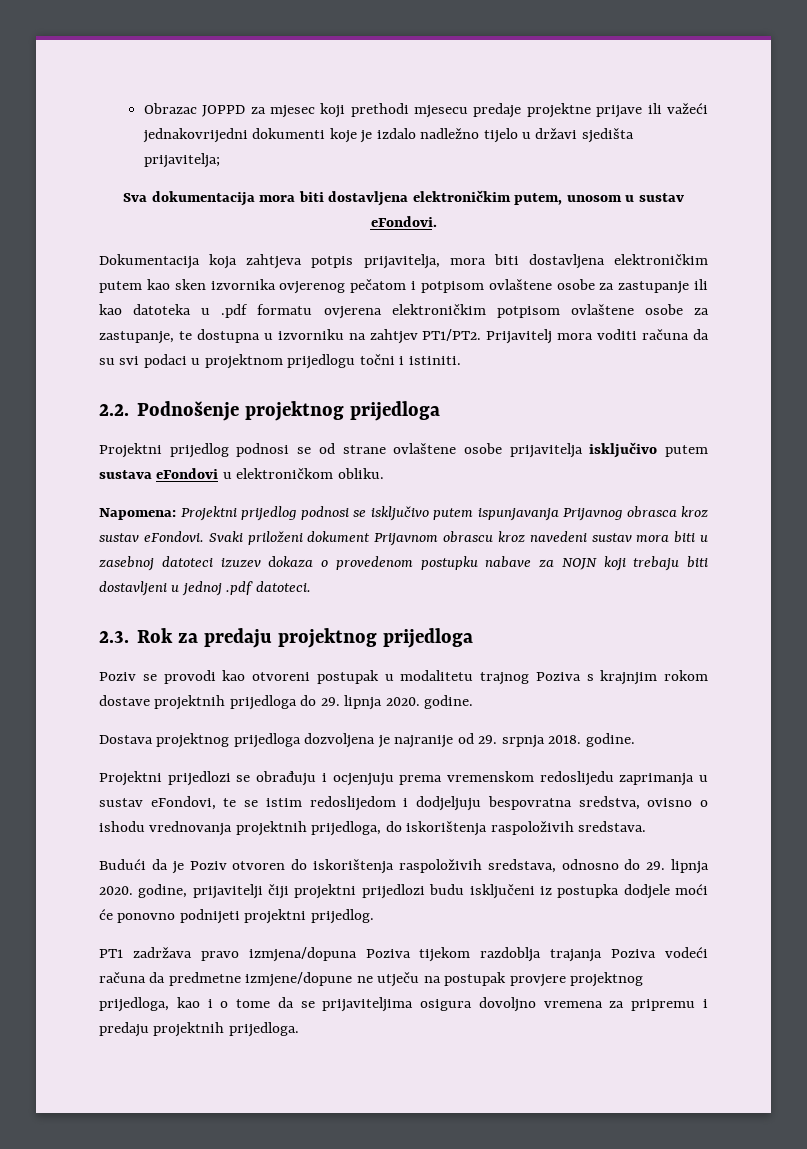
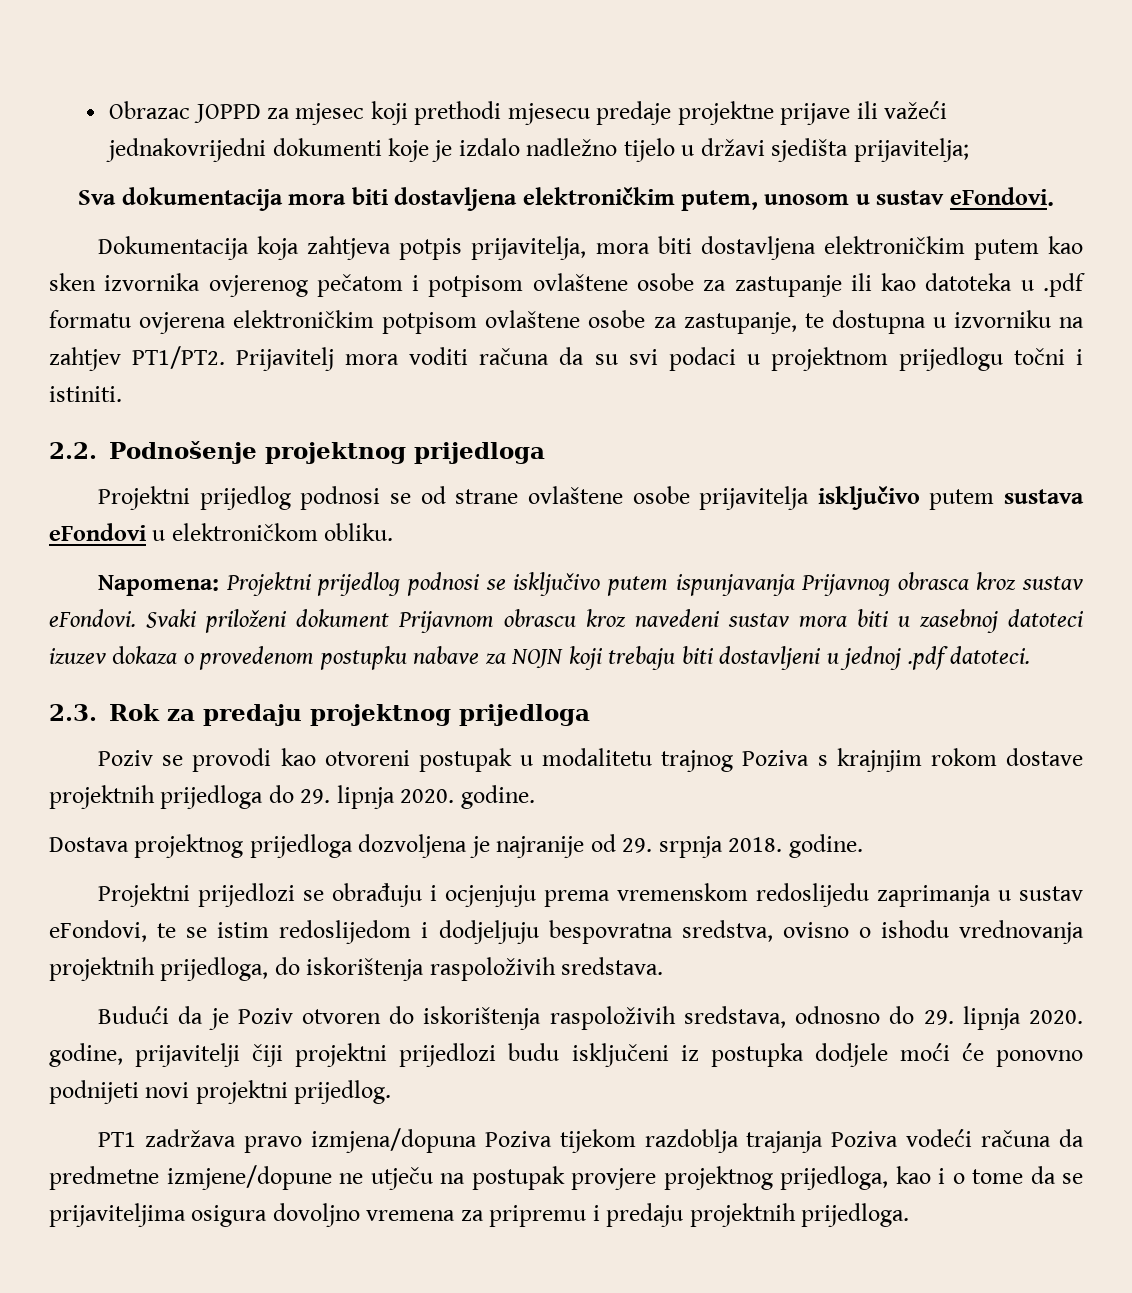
- Budući da je Poziv otvoren do iskorištenja raspoloživih sredstava, odnosno do 29. lipnja 2020. godine, prijavitelji čiji projektni prijedlozi budu isključeni iz postupka dodjele moći će ponovno podnijeti projektni prijedlog.
+ Budući da je Poziv otvoren do iskorištenja raspoloživih sredstava, odnosno do 29. lipnja 2020. godine, prijavitelji čiji projektni prijedlozi budu isključeni iz postupka dodjele moći će ponovno podnijeti novi projektni prijedlog.

